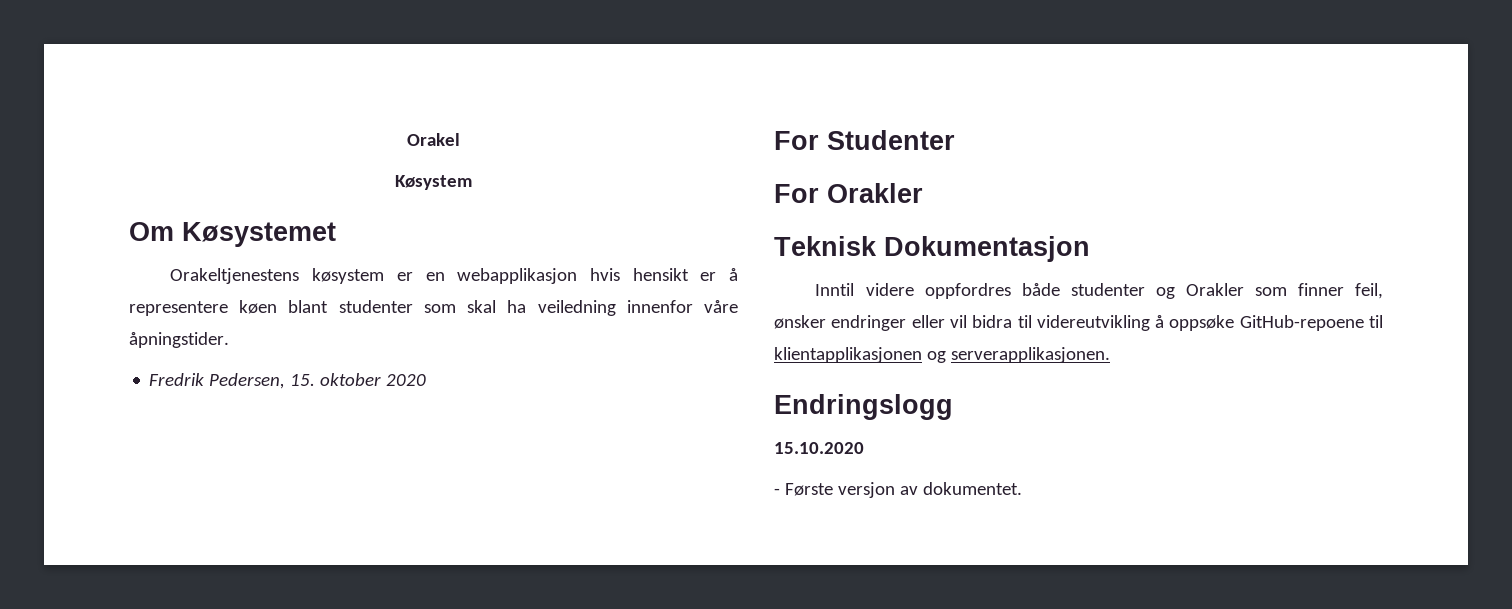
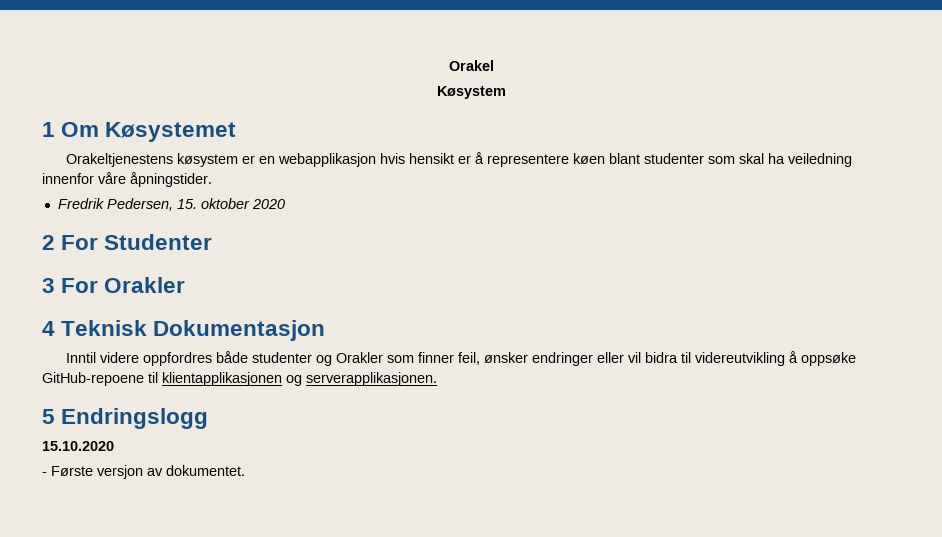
- Om Køsystemet
+ 1 Om Køsystemet
- For Studenter
+ 2 For Studenter
- For Orakler
+ 3 For Orakler
- Teknisk Dokumentasjon
+ 4 Teknisk Dokumentasjon
- Endringslogg
+ 5 Endringslogg

